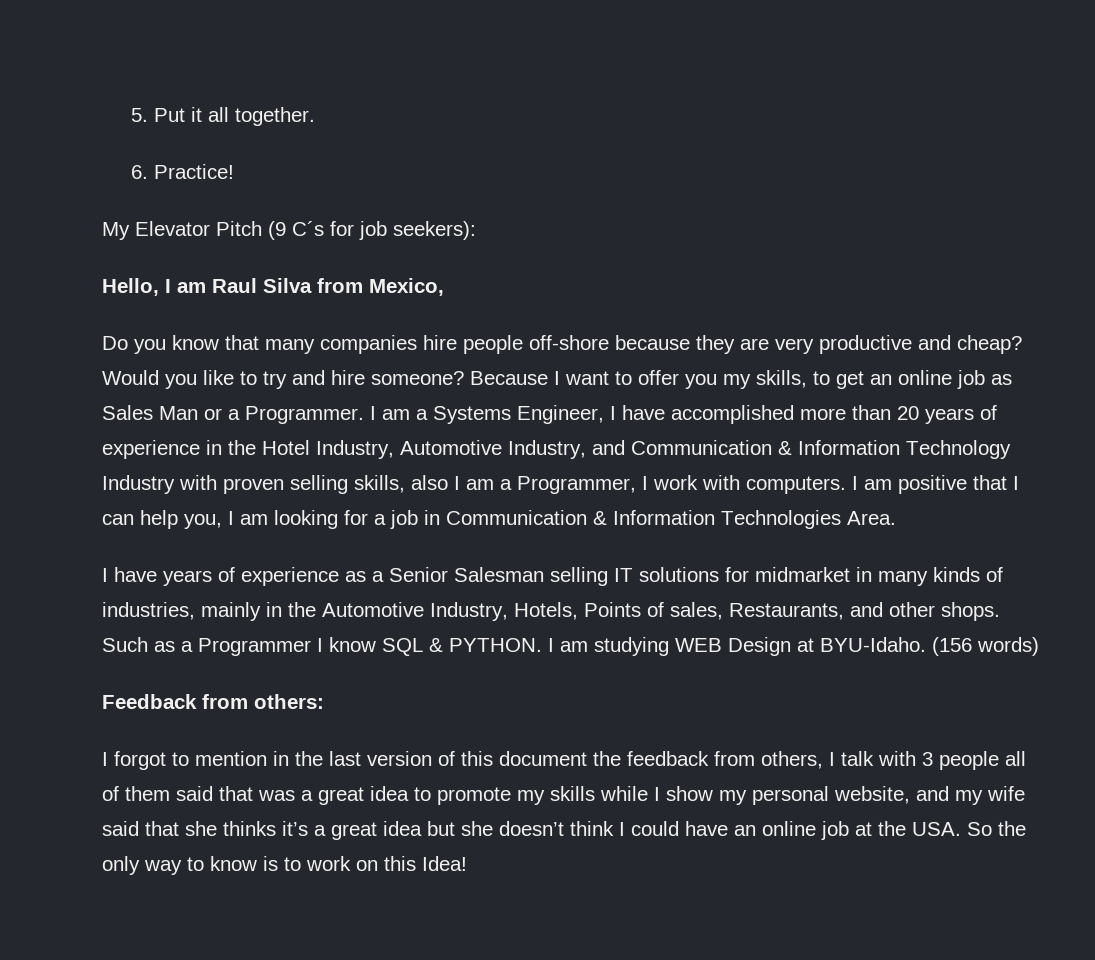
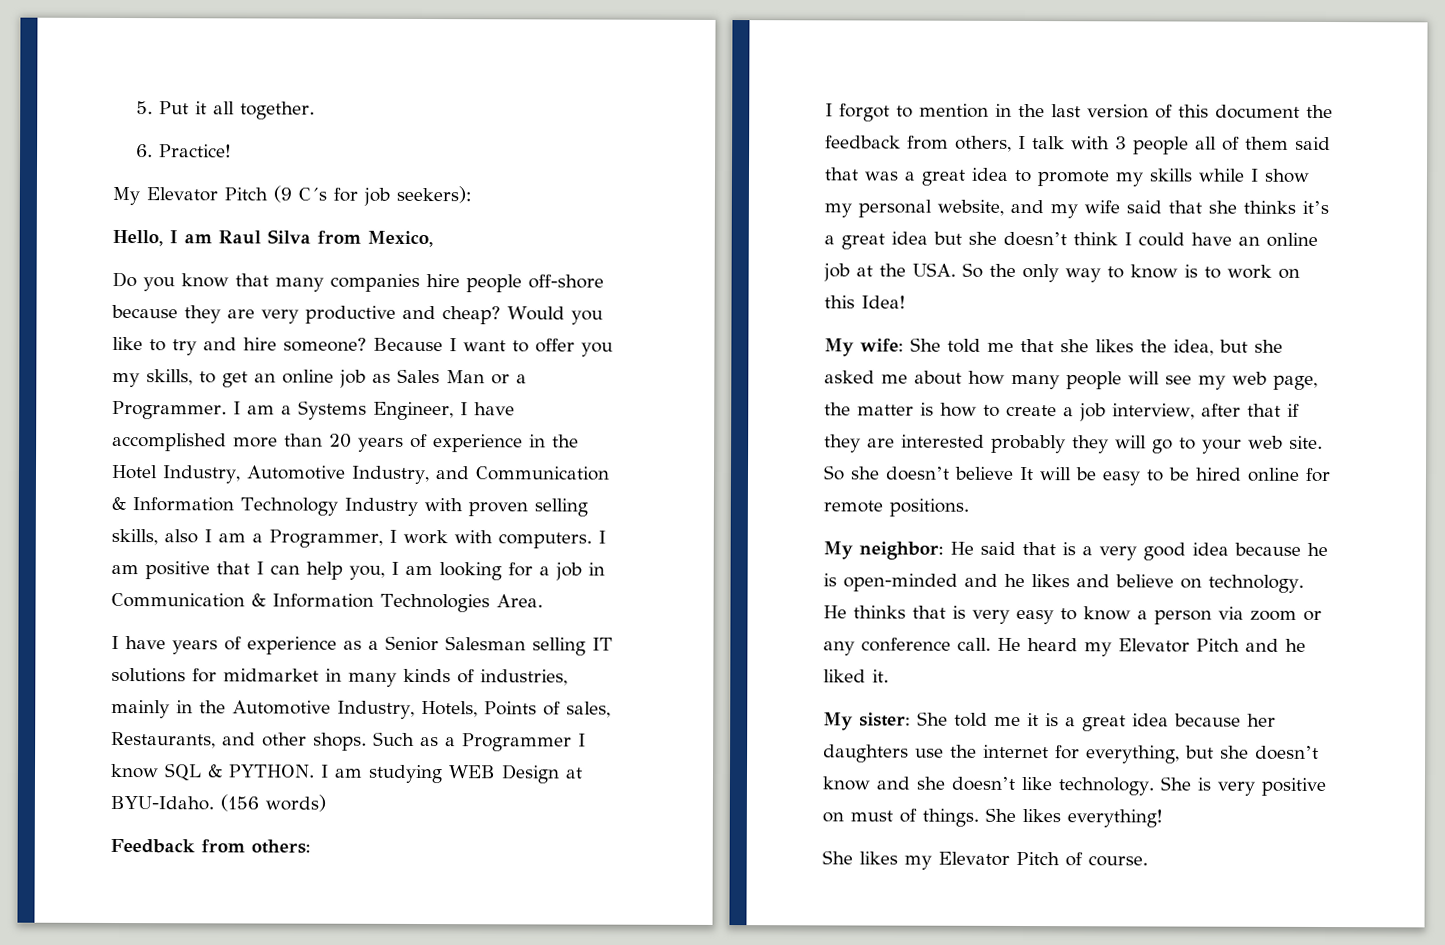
+ My wife: She told me that she likes the idea, but she asked me about how many people will see my web page, the matter is how to create a job interview, after that if they are interested probably they will go to your web site. So she doesn’t believe It will be easy to be hired online for remote positions.
+ My neighbor: He said that is a very good idea because he is open-minded and he likes and believe on technology. He thinks that is very easy to know a person via zoom or any conference call. He heard my Elevator Pitch and he liked it.
+ My sister: She told me it is a great idea because her daughters use the internet for everything, but she doesn’t know and she doesn’t like technology. She is very positive on must of things. She likes everything!
+ She likes my Elevator Pitch of course.

